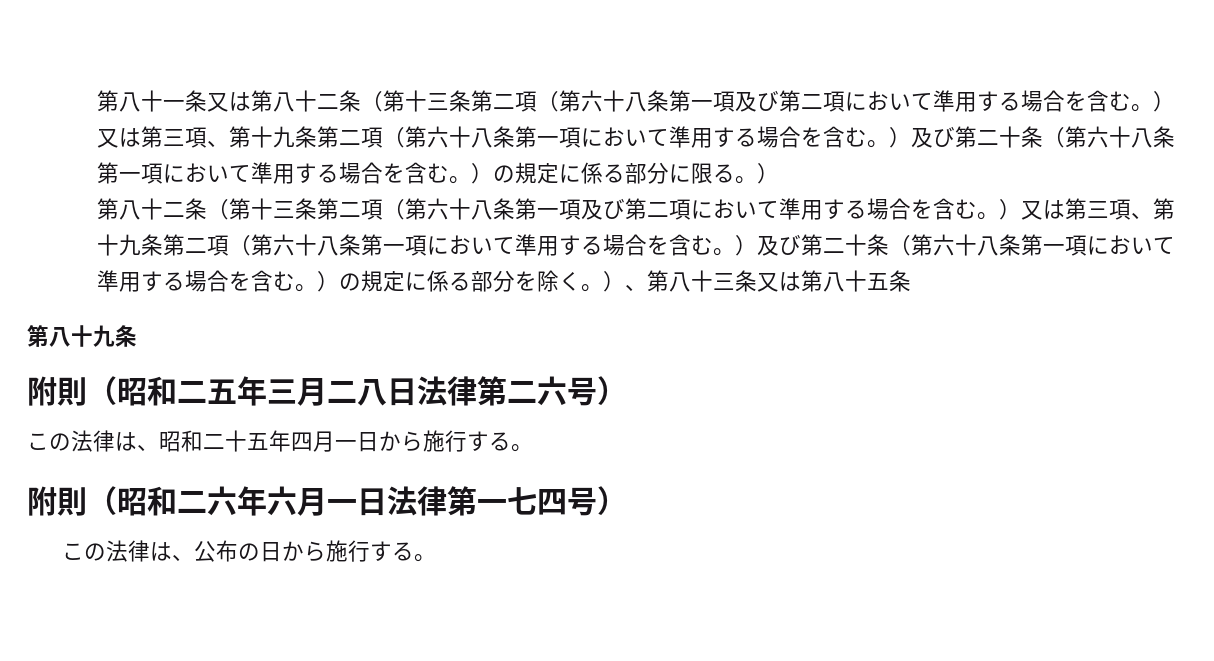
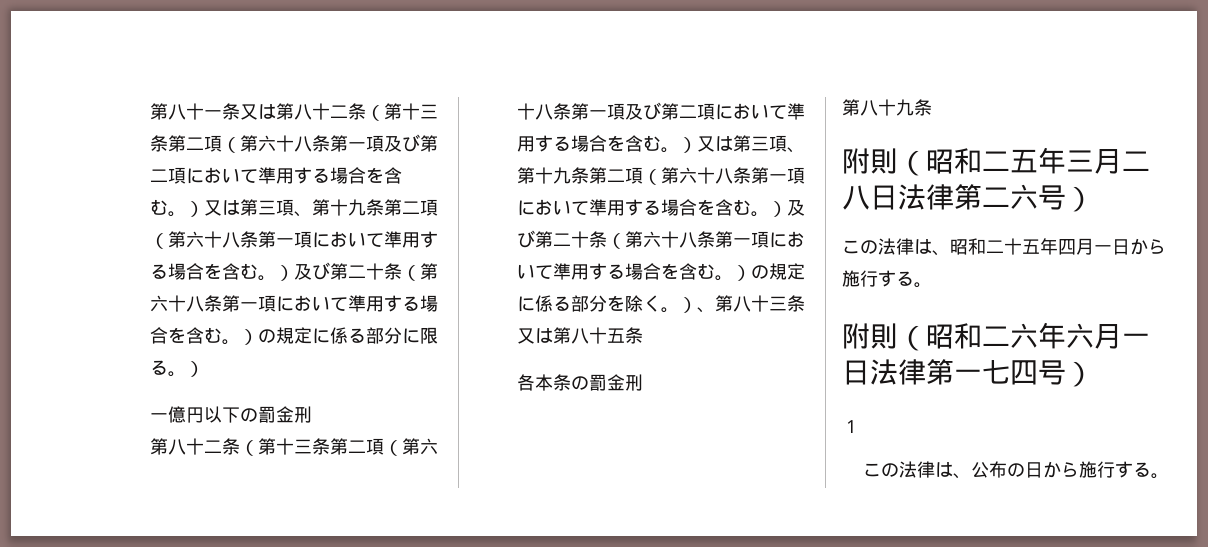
+ 一億円以下の罰金刑
+ 各本条の罰金刑
+ １

